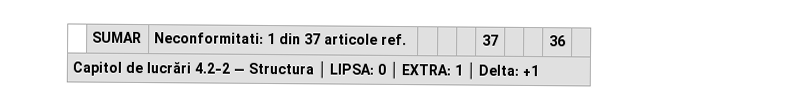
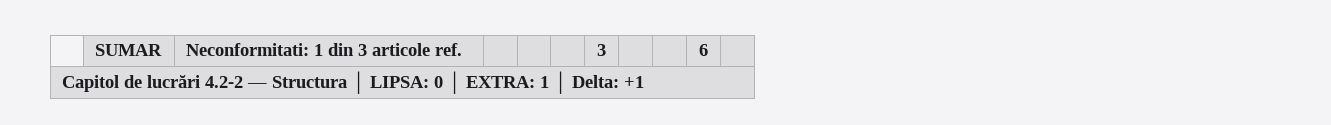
- | SUMAR | Neconformitati: 1 din 37 articole ref. | | | | 37 | | | 36 |
+ | SUMAR | Neconformitati: 1 din 3 articole ref. | | | | 3 | | | 6 |

